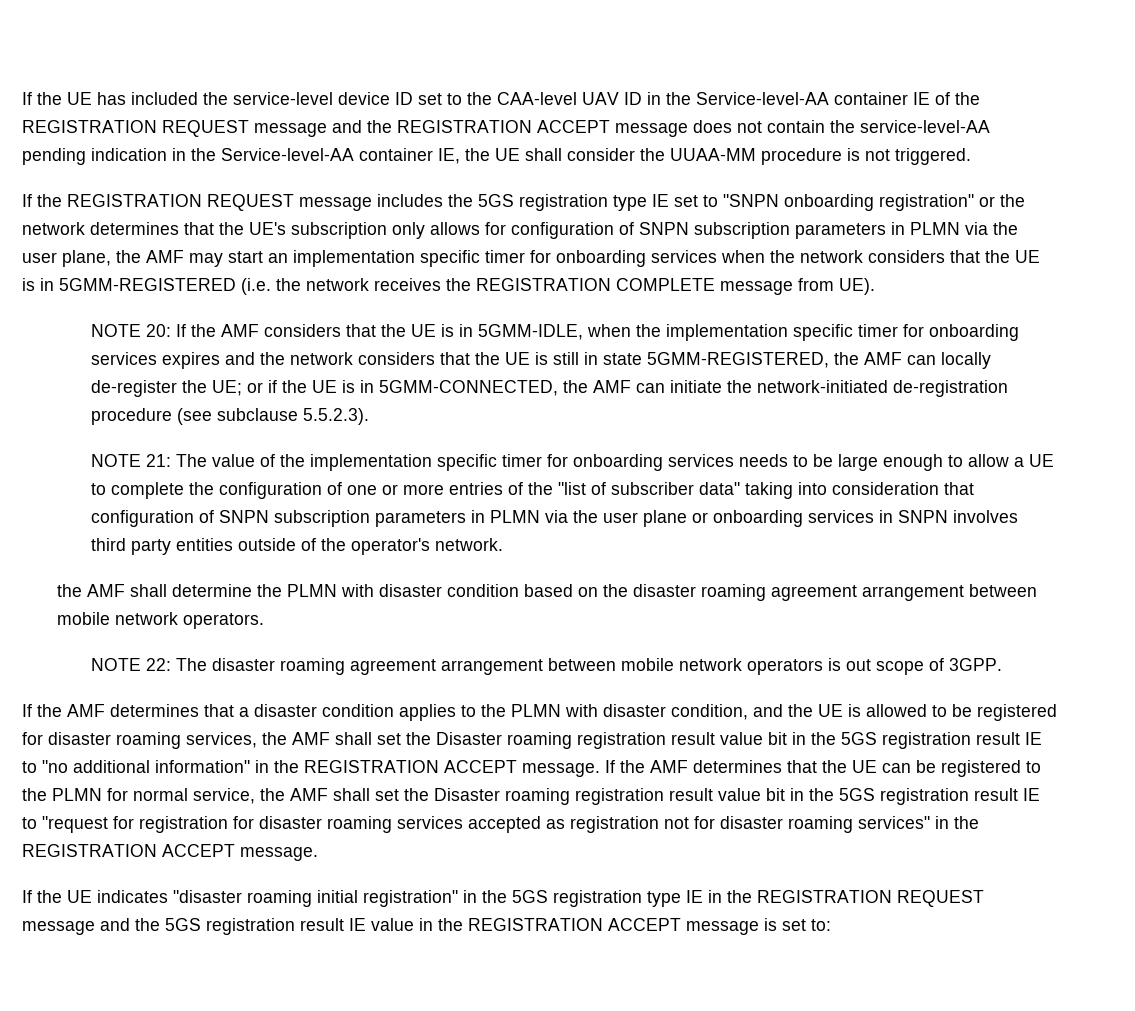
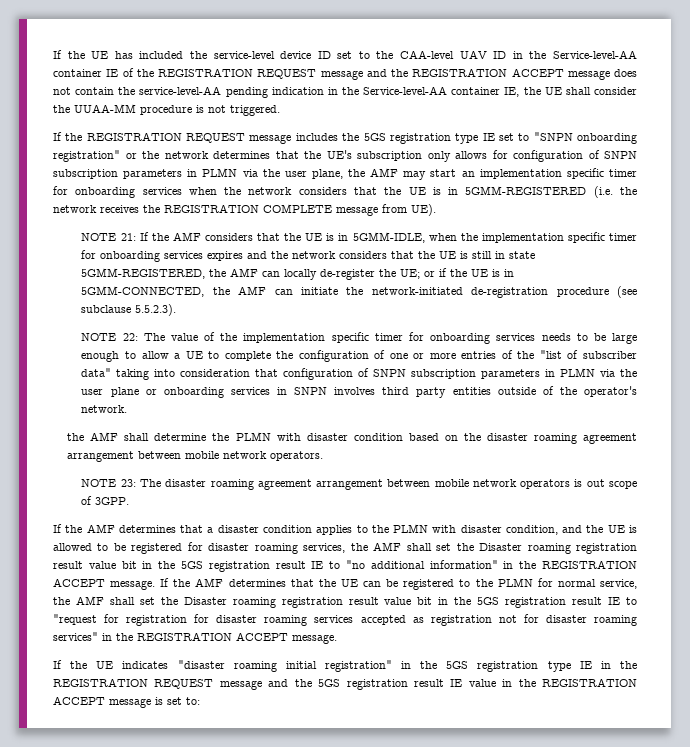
- NOTE 20: If the AMF considers that the UE is in 5GMM-IDLE, when the implementation specific timer for onboarding services expires and the network considers that the UE is still in state 5GMM-REGISTERED, the AMF can locally de-register the UE; or if the UE is in 5GMM-CONNECTED, the AMF can initiate the network-initiated de-registration procedure (see subclause 5.5.2.3).
+ NOTE 21: If the AMF considers that the UE is in 5GMM-IDLE, when the implementation specific timer for onboarding services expires and the network considers that the UE is still in state 5GMM-REGISTERED, the AMF can locally de-register the UE; or if the UE is in 5GMM-CONNECTED, the AMF can initiate the network-initiated de-registration procedure (see subclause 5.5.2.3).
- NOTE 21:
+ NOTE 22:
- NOTE 22: The disaster roaming agreement arrangement between mobile network operators is out scope of 3GPP.
+ NOTE 23: The disaster roaming agreement arrangement between mobile network operators is out scope of 3GPP.

